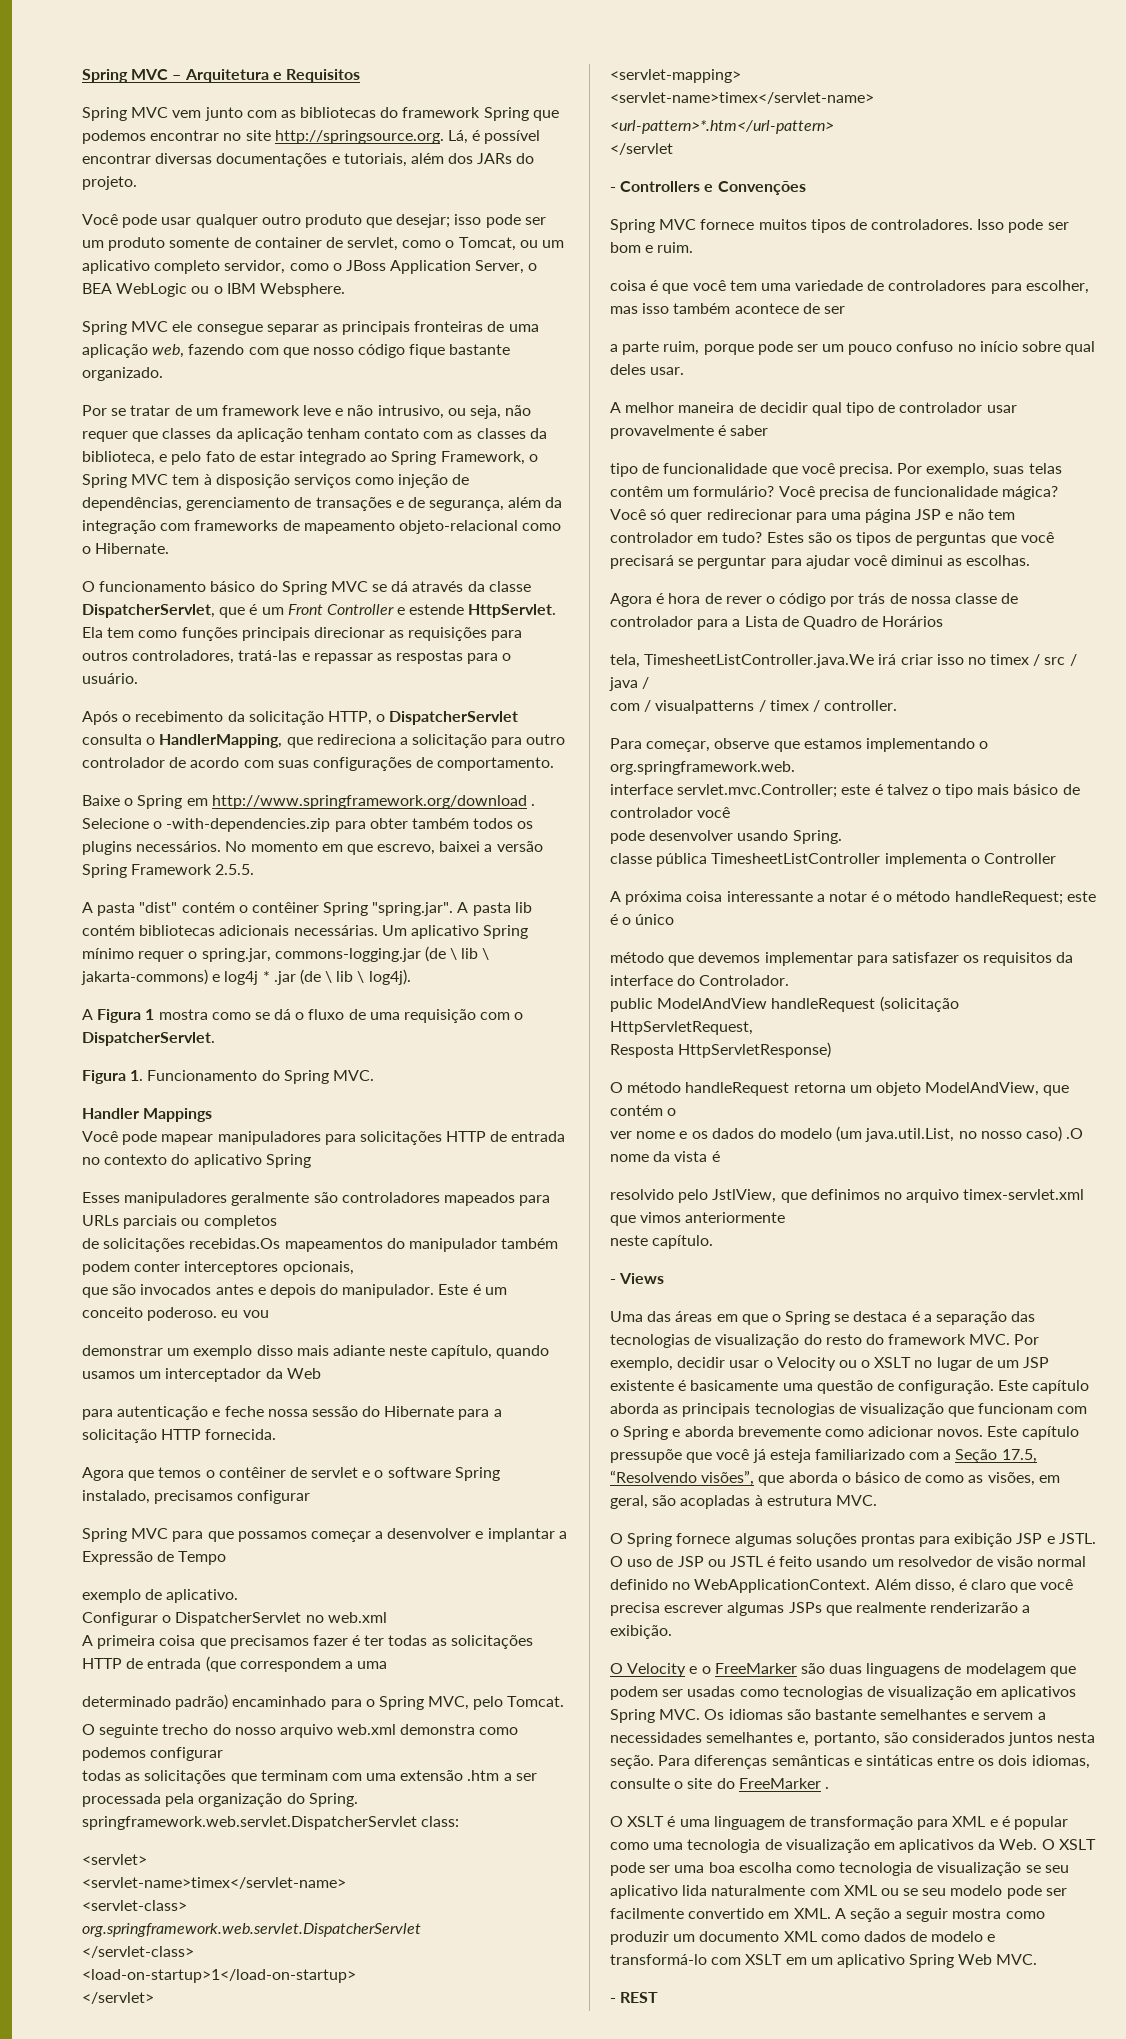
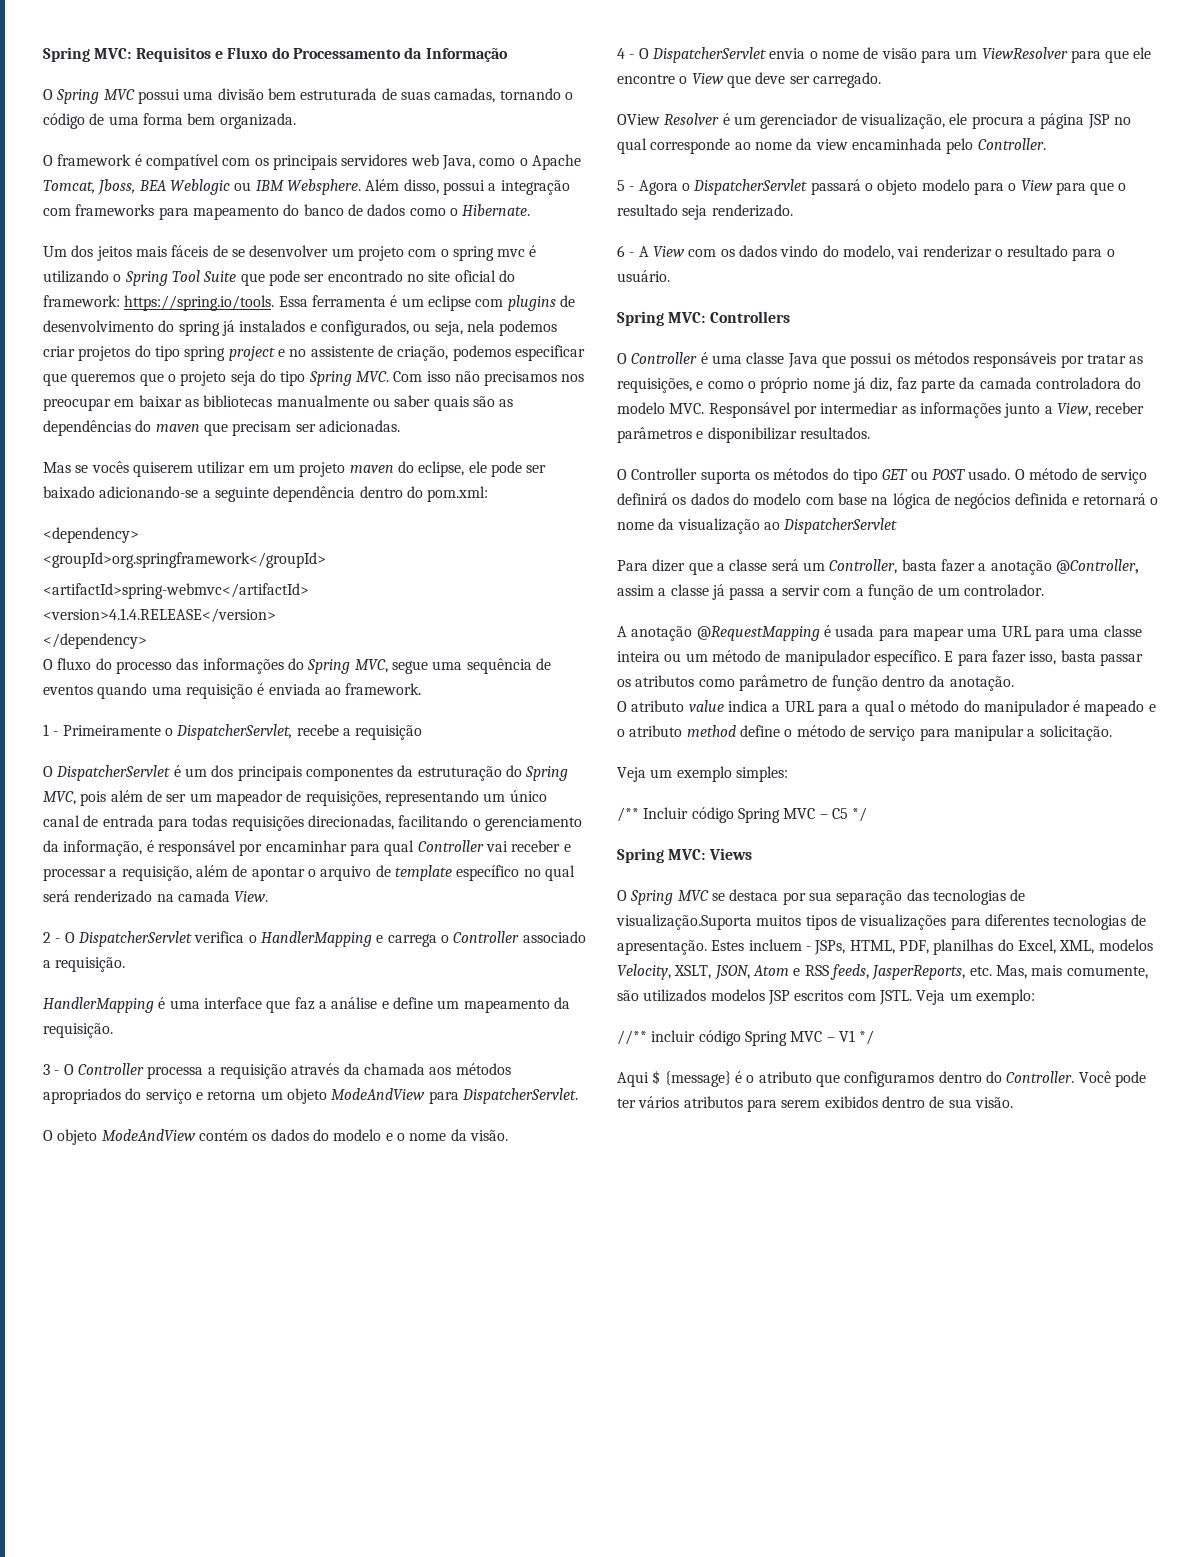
- Spring MVC – Arquitetura e Requisitos
- Spring MVC vem junto com as bibliotecas do framework Spring que podemos encontrar no site http://springsource.org. Lá, é possível encontrar diversas documentações e tutoriais, além dos JARs do projeto.
- Você pode usar qualquer outro produto que desejar; isso pode ser um produto somente de container de servlet, como o Tomcat, ou um aplicativo completo servidor, como o JBoss Application Server, o BEA WebLogic ou o IBM Websphere.
- Spring MVC ele consegue separar as principais fronteiras de uma aplicação web, fazendo com que nosso código fique bastante organizado.
- Por se tratar de um framework leve e não intrusivo, ou seja, não requer que classes da aplicação tenham contato com as classes da biblioteca, e pelo fato de estar integrado ao Spring Framework, o Spring MVC tem à disposição serviços como injeção de dependências, gerenciamento de transações e de segurança, além da integração com frameworks de mapeamento objeto-relacional como o Hibernate.
- O funcionamento básico do Spring MVC se dá através da classe DispatcherServlet, que é um Front Controller e estende HttpServlet. Ela tem como funções principais direcionar as requisições para outros controladores, tratá-las e repassar as respostas para o usuário.
- Após o recebimento da solicitação HTTP, o DispatcherServlet consulta o HandlerMapping, que redireciona a solicitação para outro controlador de acordo com suas configurações de comportamento.
- Baixe o Spring em http://www.springframework.org/download . Selecione o -with-dependencies.zip para obter também todos os plugins necessários. No momento em que escrevo, baixei a versão Spring Framework 2.5.5.
- A pasta "dist" contém o contêiner Spring "spring.jar". A pasta lib contém bibliotecas adicionais necessárias. Um aplicativo Spring mínimo requer o spring.jar, commons-logging.jar (de \ lib \ jakarta-commons) e log4j * .jar (de \ lib \ log4j).
- A Figura 1 mostra como se dá o fluxo de uma requisição com o DispatcherServlet.
- Figura 1. Funcionamento do Spring MVC.
- Handler Mappings
- Você pode mapear manipuladores para solicitações HTTP de entrada no contexto do aplicativo Spring
- Esses manipuladores geralmente são controladores mapeados para URLs parciais ou completos
- de solicitações recebidas.Os mapeamentos do manipulador também podem conter interceptores opcionais,
- que são invocados antes e depois do manipulador. Este é um conceito poderoso. eu vou
- demonstrar um exemplo disso mais adiante neste capítulo, quando usamos um interceptador da Web
- para autenticação e feche nossa sessão do Hibernate para a solicitação HTTP fornecida.
- Agora que temos o contêiner de servlet e o software Spring instalado, precisamos configurar
- Spring MVC para que possamos começar a desenvolver e implantar a Expressão de Tempo
- exemplo de aplicativo.
- Configurar o DispatcherServlet no web.xml
- A primeira coisa que precisamos fazer é ter todas as solicitações HTTP de entrada (que correspondem a uma
- determinado padrão) encaminhado para o Spring MVC, pelo Tomcat.
- O seguinte trecho do nosso arquivo web.xml demonstra como podemos configurar
- todas as solicitações que terminam com uma extensão .htm a ser processada pela organização do Spring. springframework.web.servlet.DispatcherServlet class:
- <servlet>
- <servlet-name>timex</servlet-name>
- <servlet-class>
- org.springframework.web.servlet.DispatcherServlet
- </servlet-class>
- <load-on-startup>1</load-on-startup>
- </servlet>
- <servlet-mapping>
- <servlet-name>timex</servlet-name>
- <url-pattern>*.htm</url-pattern>
- </servlet
- - Controllers e Convenções
- Spring MVC fornece muitos tipos de controladores. Isso pode ser bom e ruim.
- coisa é que você tem uma variedade de controladores para escolher, mas isso também acontece de ser
- a parte ruim, porque pode ser um pouco confuso no início sobre qual deles usar.
- A melhor maneira de decidir qual tipo de controlador usar provavelmente é saber
- tipo de funcionalidade que você precisa. Por exemplo, suas telas contêm um formulário? Você precisa de funcionalidade mágica? Você só quer redirecionar para uma página JSP e não tem controlador em tudo? Estes são os tipos de perguntas que você precisará se perguntar para ajudar você diminui as escolhas.
- Agora é hora de rever o código por trás de nossa classe de controlador para a Lista de Quadro de Horários
- tela, TimesheetListController.java.We irá criar isso no timex / src / java /
- com / visualpatterns / timex / controller.
- Para começar, observe que estamos implementando o org.springframework.web.
- interface servlet.mvc.Controller; este é talvez o tipo mais básico de controlador você
- pode desenvolver usando Spring.
- classe pública TimesheetListController implementa o Controller
- A próxima coisa interessante a notar é o método handleRequest; este é o único
- método que devemos implementar para satisfazer os requisitos da interface do Controlador.
- public ModelAndView handleRequest (solicitação HttpServletRequest,
- Resposta HttpServletResponse)
- O método handleRequest retorna um objeto ModelAndView, que contém o
- ver nome e os dados do modelo (um java.util.List, no nosso caso) .O nome da vista é
- resolvido pelo JstlView, que definimos no arquivo timex-servlet.xml que vimos anteriormente
- neste capítulo.
- - Views
- Uma das áreas em que o Spring se destaca é a separação das tecnologias de visualização do resto do framework MVC. Por exemplo, decidir usar o Velocity ou o XSLT no lugar de um JSP existente é basicamente uma questão de configuração. Este capítulo aborda as principais tecnologias de visualização que funcionam com o Spring e aborda brevemente como adicionar novos. Este capítulo pressupõe que você já esteja familiarizado com a Seção 17.5, “Resolvendo visões”, que aborda o básico de como as visões, em geral, são acopladas à estrutura MVC.
- O Spring fornece algumas soluções prontas para exibição JSP e JSTL. O uso de JSP ou JSTL é feito usando um resolvedor de visão normal definido no WebApplicationContext. Além disso, é claro que você precisa escrever algumas JSPs que realmente renderizarão a exibição.
- O Velocity e o FreeMarker são duas linguagens de modelagem que podem ser usadas como tecnologias de visualização em aplicativos Spring MVC. Os idiomas são bastante semelhantes e servem a necessidades semelhantes e, portanto, são considerados juntos nesta seção. Para diferenças semânticas e sintáticas entre os dois idiomas, consulte o site do FreeMarker .
- O XSLT é uma linguagem de transformação para XML e é popular como uma tecnologia de visualização em aplicativos da Web. O XSLT pode ser uma boa escolha como tecnologia de visualização se seu aplicativo lida naturalmente com XML ou se seu modelo pode ser facilmente convertido em XML. A seção a seguir mostra como produzir um documento XML como dados de modelo e transformá-lo com XSLT em um aplicativo Spring Web MVC.
- - REST
+ Spring MVC: Requisitos e Fluxo do Processamento da Informação
+ O Spring MVC possui uma divisão bem estruturada de suas camadas, tornando o código de uma forma bem organizada.
+ O framework é compatível com os principais servidores web Java, como o Apache Tomcat, Jboss, BEA Weblogic ou IBM Websphere. Além disso, possui a integração com frameworks para mapeamento do banco de dados como o Hibernate.
+ Um dos jeitos mais fáceis de se desenvolver um projeto com o spring mvc é utilizando o Spring Tool Suite que pode ser encontrado no site oficial do framework: https://spring.io/tools. Essa ferramenta é um eclipse com plugins de desenvolvimento do spring já instalados e configurados, ou seja, nela podemos criar projetos do tipo spring project e no assistente de criação, podemos especificar que queremos que o projeto seja do tipo Spring MVC. Com isso não precisamos nos preocupar em baixar as bibliotecas manualmente ou saber quais são as dependências do maven que precisam ser adicionadas.
+ Mas se vocês quiserem utilizar em um projeto maven do eclipse, ele pode ser baixado adicionando-se a seguinte dependência dentro do pom.xml:
+ <dependency>
+ <groupId>org.springframework</groupId>
+ <artifactId>spring-webmvc</artifactId>
+ <version>4.1.4.RELEASE</version>
+ </dependency>
+ O fluxo do processo das informações do Spring MVC, segue uma sequência de eventos quando uma requisição é enviada ao framework.
+ 1 - Primeiramente o DispatcherServlet, recebe a requisição
+ O DispatcherServlet é um dos principais componentes da estruturação do Spring MVC, pois além de ser um mapeador de requisições, representando um único canal de entrada para todas requisições direcionadas, facilitando o gerenciamento da informação, é responsável por encaminhar para qual Controller vai receber e processar a requisição, além de apontar o arquivo de template específico no qual será renderizado na camada View.
+ 2 - O DispatcherServlet verifica o HandlerMapping e carrega o Controller associado a requisição.
+ HandlerMapping é uma interface que faz a análise e define um mapeamento da requisição.
+ 3 - O Controller processa a requisição através da chamada aos métodos apropriados do serviço e retorna um objeto ModeAndView para DispatcherServlet.
+ O objeto ModeAndView contém os dados do modelo e o nome da visão.
+ 4 - O DispatcherServlet envia o nome de visão para um ViewResolver para que ele encontre o View que deve ser carregado.
+ OView Resolver é um gerenciador de visualização, ele procura a página JSP no qual corresponde ao nome da view encaminhada pelo Controller.
+ 5 - Agora o DispatcherServlet passará o objeto modelo para o View para que o resultado seja renderizado.
+ 6 - A View com os dados vindo do modelo, vai renderizar o resultado para o usuário.
+ Spring MVC: Controllers
+ O Controller é uma classe Java que possui os métodos responsáveis por tratar as requisições, e como o próprio nome já diz, faz parte da camada controladora do modelo MVC. Responsável por intermediar as informações junto a View, receber parâmetros e disponibilizar resultados.
+ O Controller suporta os métodos do tipo GET ou POST usado. O método de serviço definirá os dados do modelo com base na lógica de negócios definida e retornará o nome da visualização ao DispatcherServlet
+ Para dizer que a classe será um Controller, basta fazer a anotação @Controller, assim a classe já passa a servir com a função de um controlador.
+ A anotação @RequestMapping é usada para mapear uma URL para uma classe inteira ou um método de manipulador específico. E para fazer isso, basta passar os atributos como parâmetro de função dentro da anotação.
+ O atributo value indica a URL para a qual o método do manipulador é mapeado e o atributo method define o método de serviço para manipular a solicitação.
+ Veja um exemplo simples:
+ /** Incluir código Spring MVC – C5 */
+ Spring MVC: Views
+ O Spring MVC se destaca por sua separação das tecnologias de visualização.Suporta muitos tipos de visualizações para diferentes tecnologias de apresentação. Estes incluem - JSPs, HTML, PDF, planilhas do Excel, XML, modelos Velocity, XSLT, JSON, Atom e RSS feeds, JasperReports, etc. Mas, mais comumente, são utilizados modelos JSP escritos com JSTL. Veja um exemplo:
+ //** incluir código Spring MVC – V1 */
+ Aqui $ {message} é o atributo que configuramos dentro do Controller. Você pode ter vários atributos para serem exibidos dentro de sua visão.

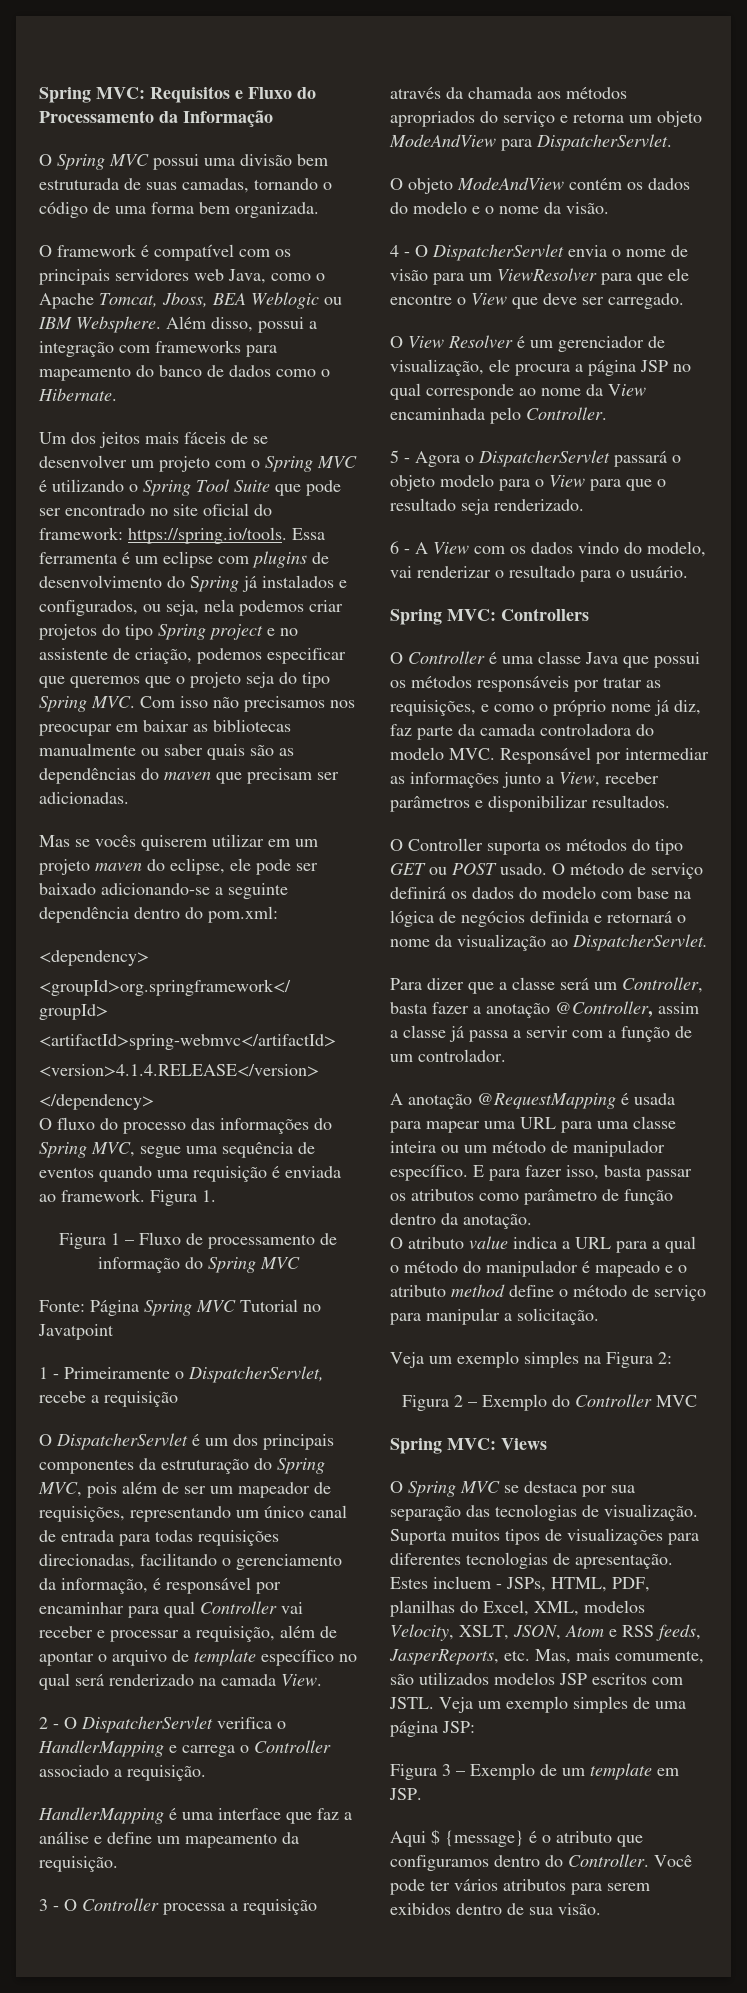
- Um dos jeitos mais fáceis de se desenvolver um projeto com o spring mvc é utilizando o Spring Tool Suite que pode ser encontrado no site oficial do framework:
+ Um dos jeitos mais fáceis de se desenvolver um projeto com o Spring MVC é utilizando o Spring Tool Suite que pode ser encontrado no site oficial do framework:
- https://spring.io/tools. Essa ferramenta é um eclipse com plugins de desenvolvimento do spring já instalados e configurados, ou seja, nela podemos criar projetos do tipo spring project e no assistente de criação, podemos especificar que queremos que o projeto seja do tipo Spring MVC. Com isso não precisamos nos preocupar em baixar as bibliotecas manualmente ou saber quais são as dependências do maven que precisam ser adicionadas.
+ https://spring.io/tools. Essa ferramenta é um eclipse com plugins de desenvolvimento do Spring já instalados e configurados, ou seja, nela podemos criar projetos do tipo Spring project e no assistente de criação, podemos especificar que queremos que o projeto seja do tipo Spring MVC. Com isso não precisamos nos preocupar em baixar as bibliotecas manualmente ou saber quais são as dependências do maven que precisam ser adicionadas.
+ Figura 1.
+ Figura 1 – Fluxo de processamento de informação do Spring MVC
+ Fonte: Página Spring MVC Tutorial no Javatpoint
- OView Resolver é um gerenciador de visualização, ele procura a página JSP no qual corresponde ao nome da view encaminhada pelo Controller.
+ O View Resolver é um gerenciador de visualização, ele procura a página JSP no qual corresponde ao nome da View encaminhada pelo Controller.
- O método de serviço definirá os dados do modelo com base na lógica de negócios definida e retornará o nome da visualização ao DispatcherServlet
+ O método de serviço definirá os dados do modelo com base na lógica de negócios definida e retornará o nome da visualização ao DispatcherServlet.
- Veja um exemplo simples:
- /** Incluir código Spring MVC – C5 */
+ Veja um exemplo simples na Figura 2:
+ Figura 2 – Exemplo do Controller MVC
- O Spring MVC se destaca por sua separação das tecnologias de visualização.Suporta muitos tipos de visualizações para diferentes tecnologias de apresentação.
+ O Spring MVC se destaca por sua separação das tecnologias de visualização. Suporta muitos tipos de visualizações para diferentes tecnologias de apresentação.
- Veja um exemplo:
- //** incluir código Spring MVC – V1 */
+ Veja um exemplo simples de uma página JSP:
+ Figura 3 – Exemplo de um template em JSP.

